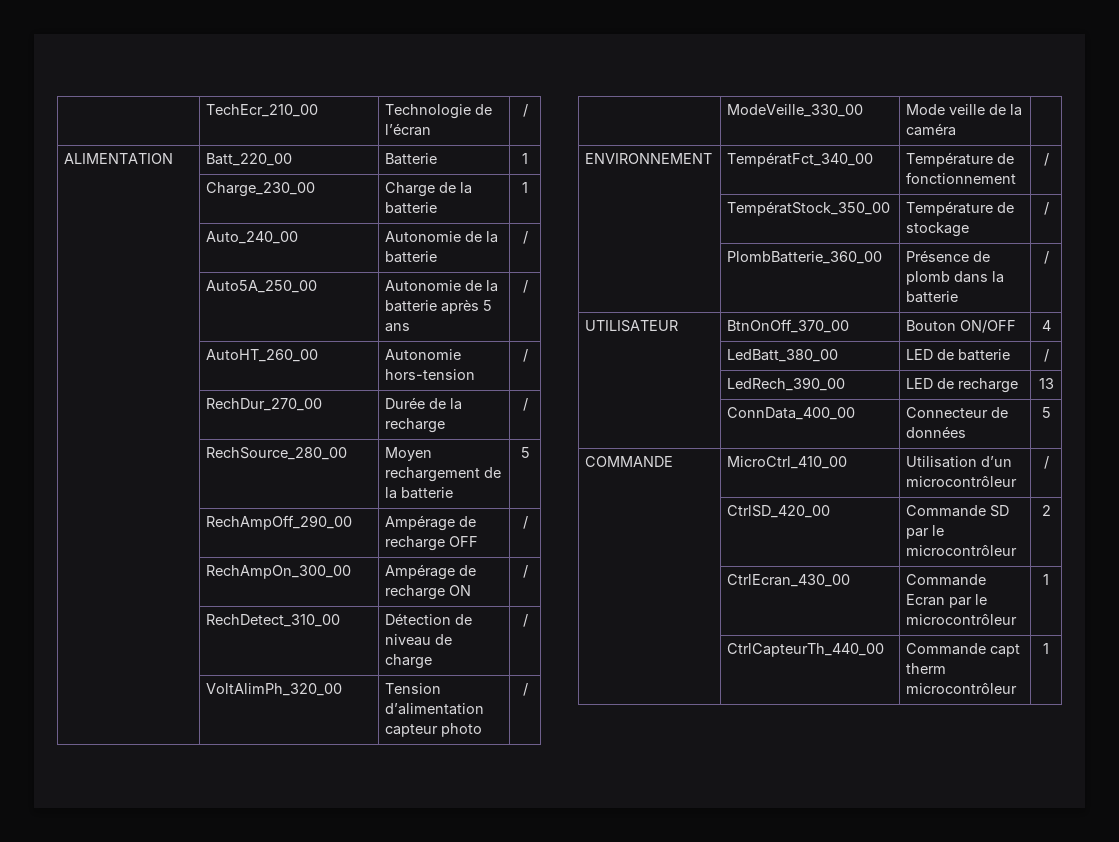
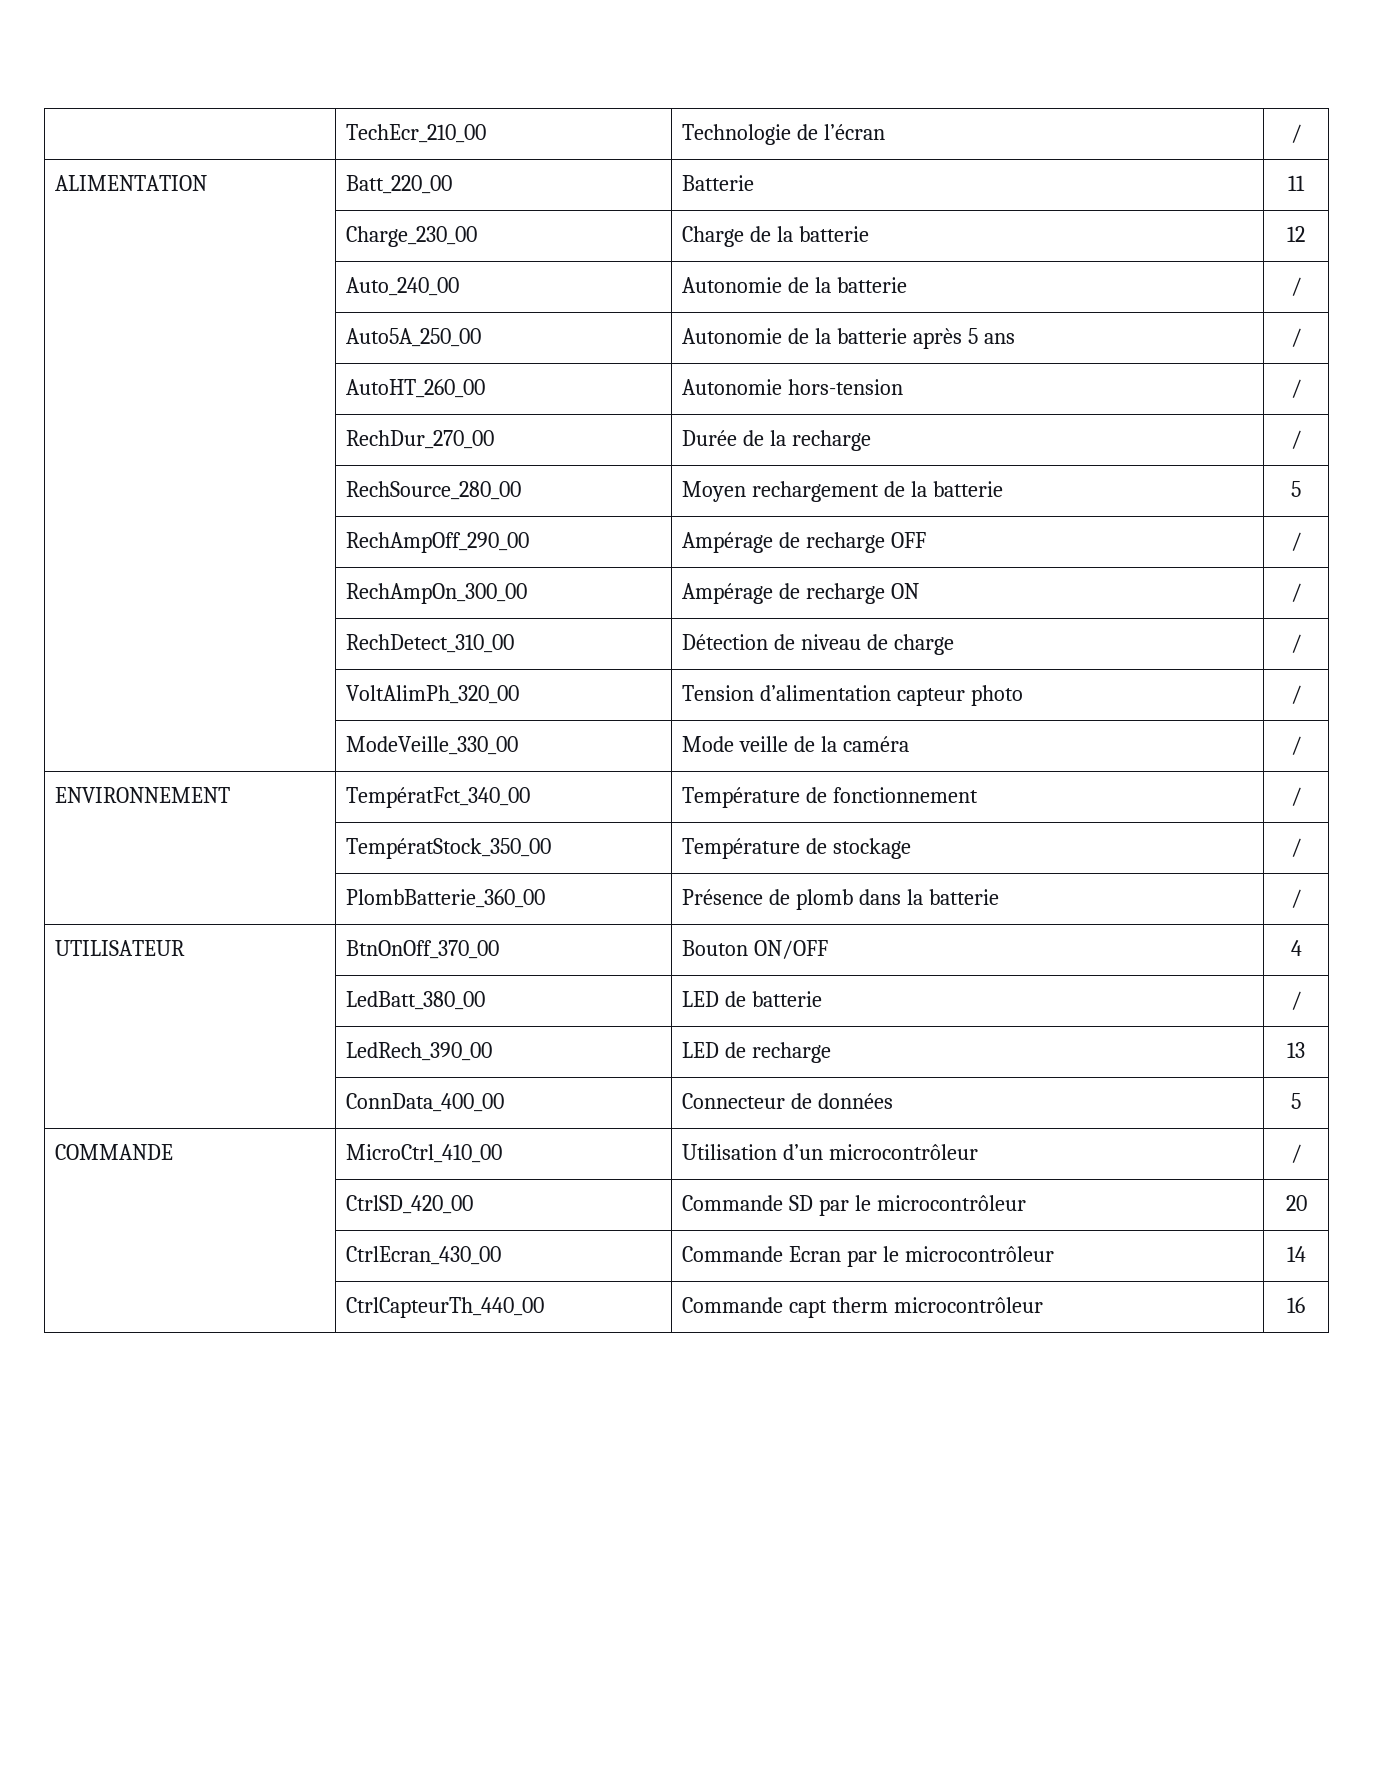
- ALIMENTATION | Batt_220_00 | Batterie | 1
+ ALIMENTATION | Batt_220_00 | Batterie | 11
- | Charge_230_00 | Charge de la batterie | 1
+ | Charge_230_00 | Charge de la batterie | 12
- | ModeVeille_330_00 | Mode veille de la caméra |
+ | ModeVeille_330_00 | Mode veille de la caméra | /
- | CtrlSD_420_00 | Commande SD par le microcontrôleur | 2
+ | CtrlSD_420_00 | Commande SD par le microcontrôleur | 20
- | CtrlEcran_430_00 | Commande Ecran par le microcontrôleur | 1
+ | CtrlEcran_430_00 | Commande Ecran par le microcontrôleur | 14
- | CtrlCapteurTh_440_00 | Commande capt therm microcontrôleur | 1
+ | CtrlCapteurTh_440_00 | Commande capt therm microcontrôleur | 16

